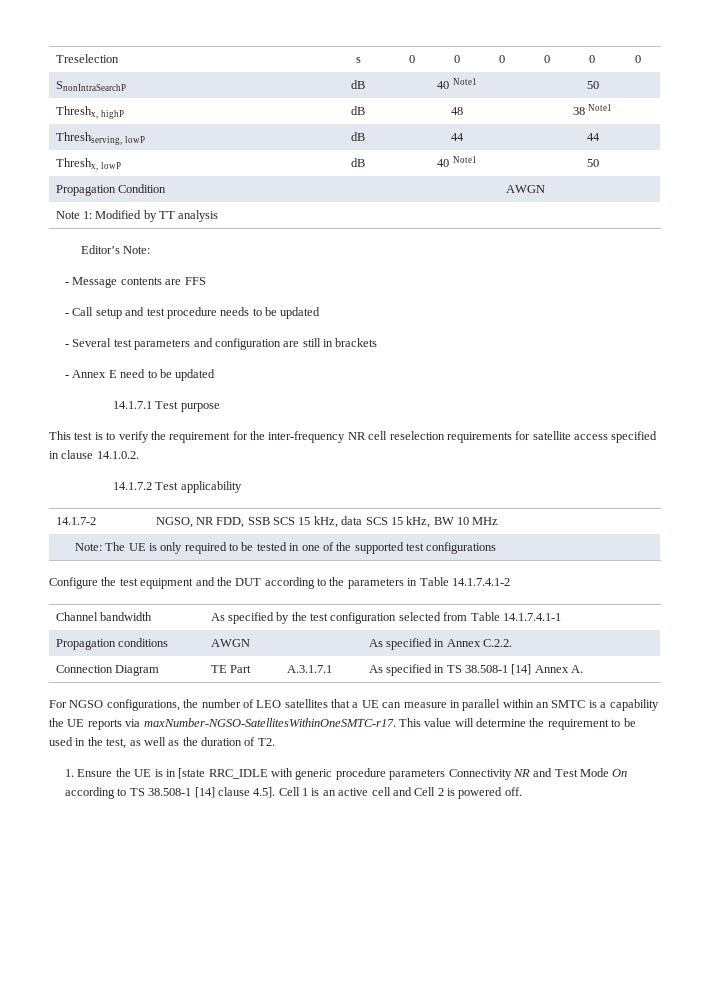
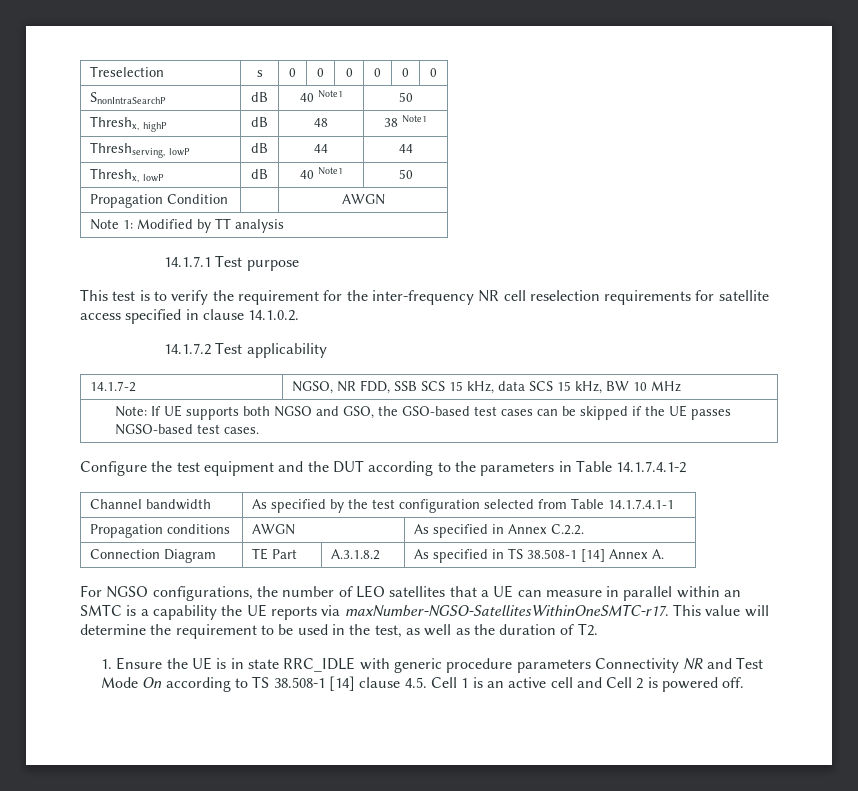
- Editor’s Note:
- - Message contents are FFS
- - Call setup and test procedure needs to be updated
- - Several test parameters and configuration are still in brackets
- - Annex E need to be updated
- Note: The UE is only required to be tested in one of the supported test configurations
+ Note: If UE supports both NGSO and GSO, the GSO-based test cases can be skipped if the UE passes NGSO-based test cases.
- Connection Diagram | TE Part | A.3.1.7.1 | As specified in TS 38.508-1 [14] Annex A.
+ Connection Diagram | TE Part | A.3.1.8.2 | As specified in TS 38.508-1 [14] Annex A.
- 1. Ensure the UE is in [state RRC_IDLE with generic procedure parameters Connectivity NR and Test Mode On according to TS 38.508-1 [14] clause 4.5]. Cell 1 is an active cell and Cell 2 is powered off.
+ 1. Ensure the UE is in state RRC_IDLE with generic procedure parameters Connectivity NR and Test Mode On according to TS 38.508-1 [14] clause 4.5. Cell 1 is an active cell and Cell 2 is powered off.

